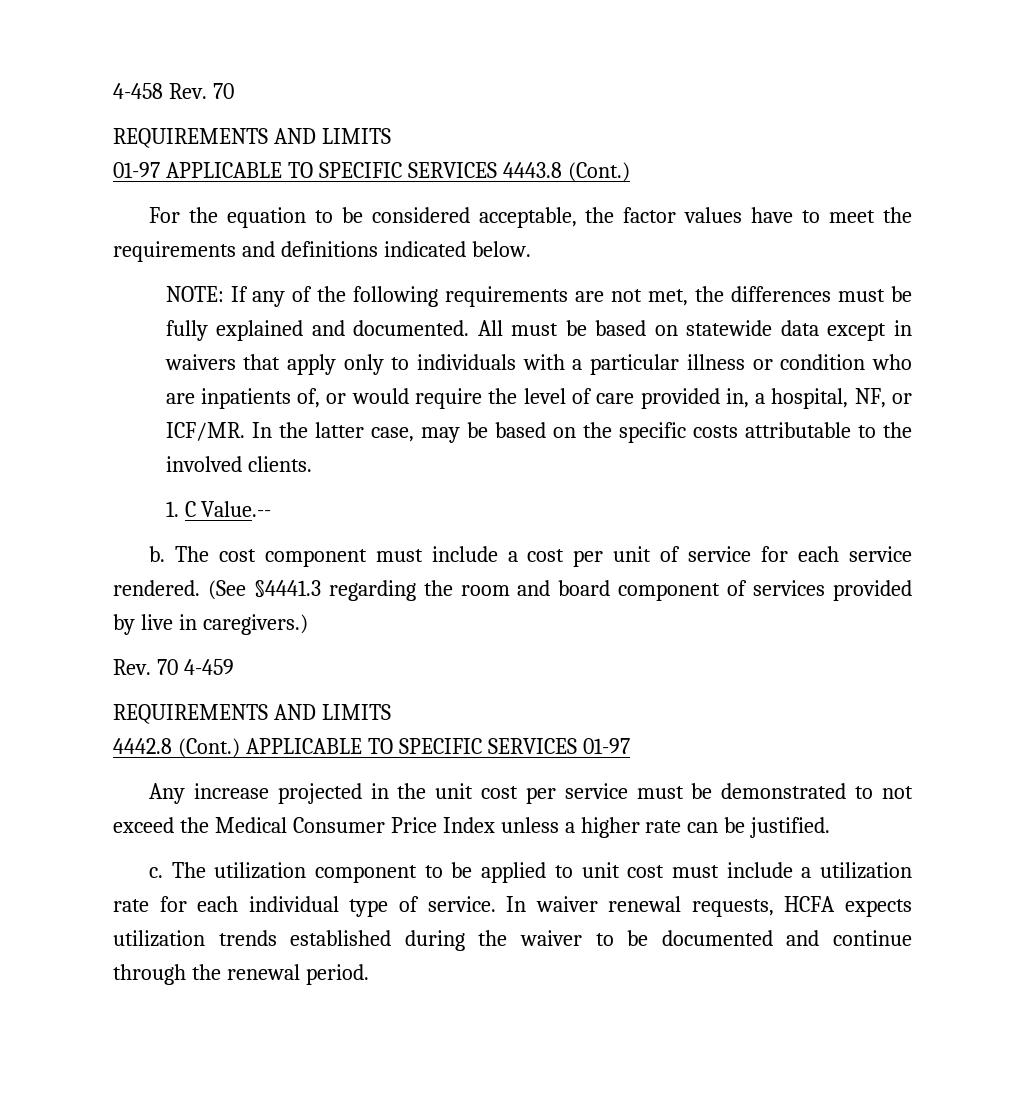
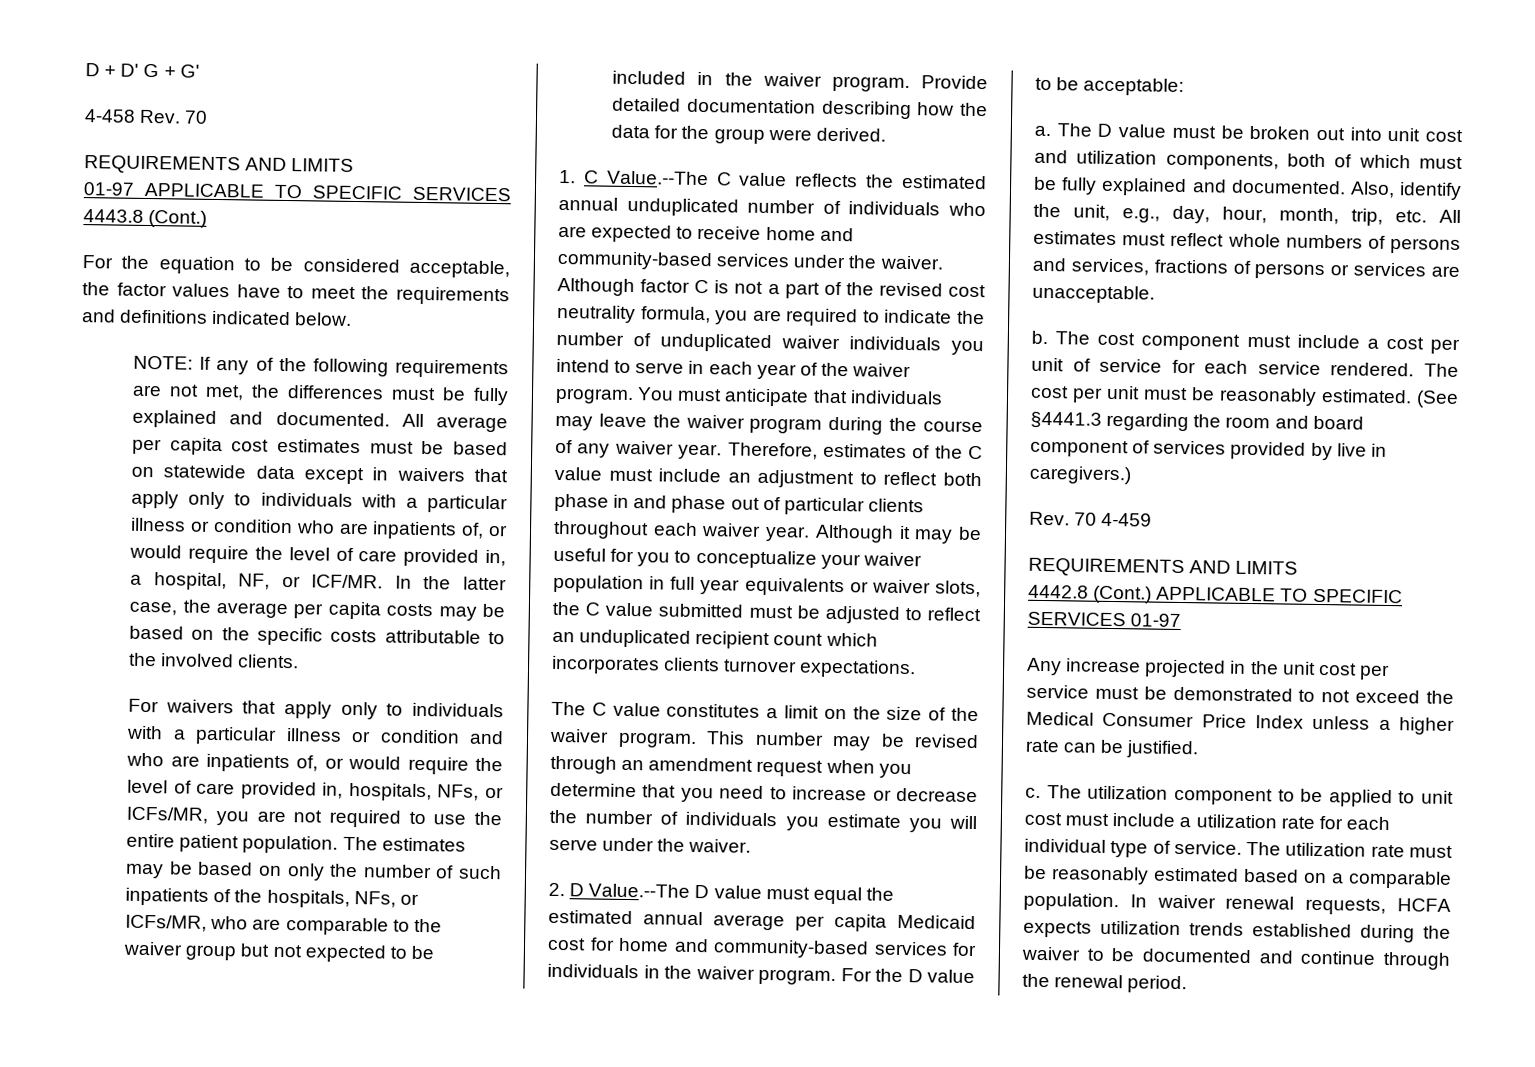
+ D + D' G + G'
- All must be based on statewide data except in waivers that apply only to individuals with a particular illness or condition who are inpatients of, or would require the level of care provided in, a hospital, NF, or ICF/MR.
+ All average per capita cost estimates must be based on statewide data except in waivers that apply only to individuals with a particular illness or condition who are inpatients of, or would require the level of care provided in, a hospital, NF, or ICF/MR.
- In the latter case, may be based on the specific costs attributable to the involved clients.
+ In the latter case, the average per capita costs may be based on the specific costs attributable to the involved clients.
- 1. C Value.--
+ For waivers that apply only to individuals with a particular illness or condition and who are inpatients of, or would require the level of care provided in, hospitals, NFs, or ICFs/MR, you are not required to use the entire patient population. The estimates may be based on only the number of such inpatients of the hospitals, NFs, or ICFs/MR, who are comparable to the waiver group but not expected to be included in the waiver program. Provide detailed documentation describing how the data for the group were derived.
+ 1. C Value.--The C value reflects the estimated annual unduplicated number of individuals who are expected to receive home and community-based services under the waiver. Although factor C is not a part of the revised cost neutrality formula, you are required to indicate the number of unduplicated waiver individuals you intend to serve in each year of the waiver program. You must anticipate that individuals may leave the waiver program during the course of any waiver year. Therefore, estimates of the C value must include an adjustment to reflect both phase in and phase out of particular clients throughout each waiver year. Although it may be useful for you to conceptualize your waiver population in full year equivalents or waiver slots, the C value submitted must be adjusted to reflect an unduplicated recipient count which incorporates clients turnover expectations.
+ The C value constitutes a limit on the size of the waiver program. This number may be revised through an amendment request when you determine that you need to increase or decrease the number of individuals you estimate you will serve under the waiver.
+ 2. D Value.--The D value must equal the estimated annual average per capita Medicaid cost for home and community-based services for individuals in the waiver program. For the D value to be acceptable:
+ a. The D value must be broken out into unit cost and utilization components, both of which must be fully explained and documented. Also, identify the unit, e.g., day, hour, month, trip, etc. All estimates must reflect whole numbers of persons and services, fractions of persons or services are unacceptable.
+ The cost per unit must be reasonably estimated.
+ The utilization rate must be reasonably estimated based on a comparable population.

